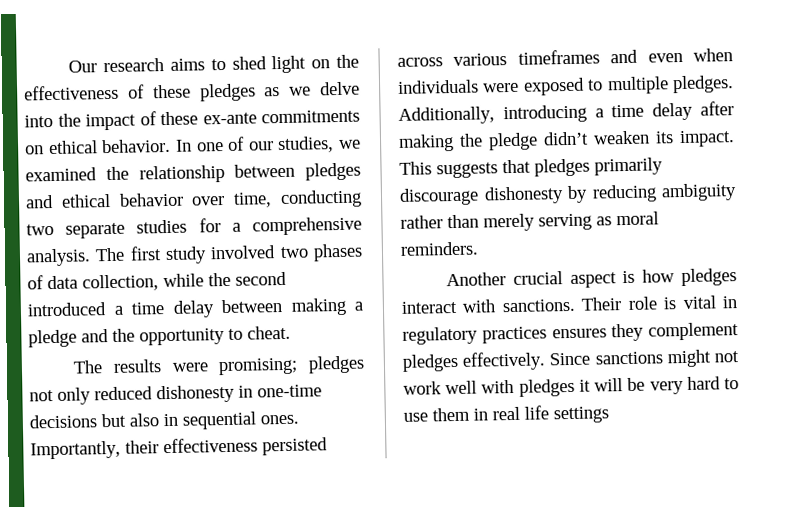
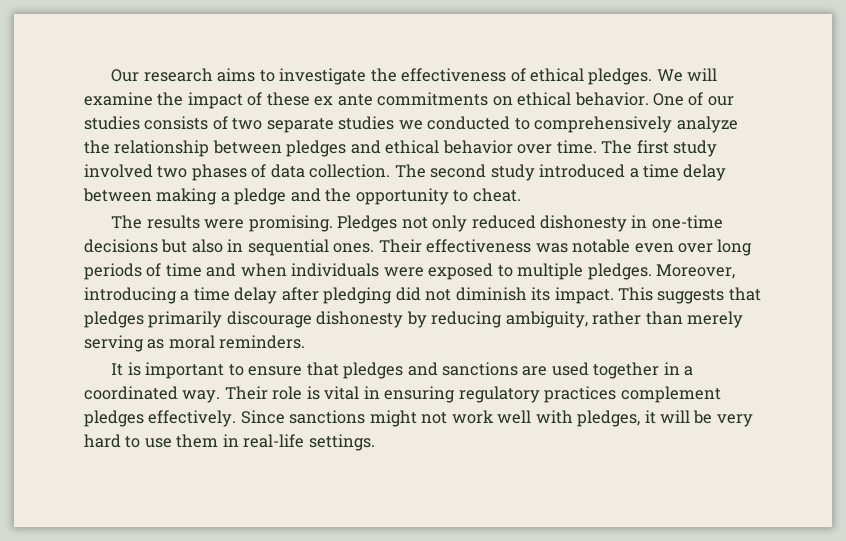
- Our research aims to shed light on the effectiveness of these pledges as we delve into the impact of these ex-ante commitments on ethical behavior.
+ Our research aims to investigate the effectiveness of ethical pledges. We will examine the impact of these ex ante commitments on ethical behavior.
- In one of our studies, we examined the relationship between pledges and ethical behavior over time, conducting two separate studies for a comprehensive analysis.
+ One of our studies consists of two separate studies we conducted to comprehensively analyze the relationship between pledges and ethical behavior over time.
- The first study involved two phases of data collection, while the second introduced a time delay between making a pledge and the opportunity to cheat.
+ The first study involved two phases of data collection. The second study introduced a time delay between making a pledge and the opportunity to cheat.
- The results were promising; pledges not only reduced dishonesty in one-time decisions but also in sequential ones.
+ The results were promising. Pledges not only reduced dishonesty in one-time decisions but also in sequential ones.
- Importantly, their effectiveness persisted across various timeframes and even when individuals were exposed to multiple pledges.
+ Their effectiveness was notable even over long periods of time and when individuals were exposed to multiple pledges.
- Additionally, introducing a time delay after making the pledge didn’t weaken its impact.
+ Moreover, introducing a time delay after pledging did not diminish its impact.
- This suggests that pledges primarily discourage dishonesty by reducing ambiguity rather than merely serving as moral reminders.
+ This suggests that pledges primarily discourage dishonesty by reducing ambiguity, rather than merely serving as moral reminders.
- Another crucial aspect is how pledges interact with sanctions.
+ It is important to ensure that pledges and sanctions are used together in a coordinated way.
- Their role is vital in regulatory practices ensures they complement pledges effectively.
+ Their role is vital in ensuring regulatory practices complement pledges effectively.
- Since sanctions might not work well with pledges it will be very hard to use them in real life settings
+ Since sanctions might not work well with pledges, it will be very hard to use them in real-life settings.

